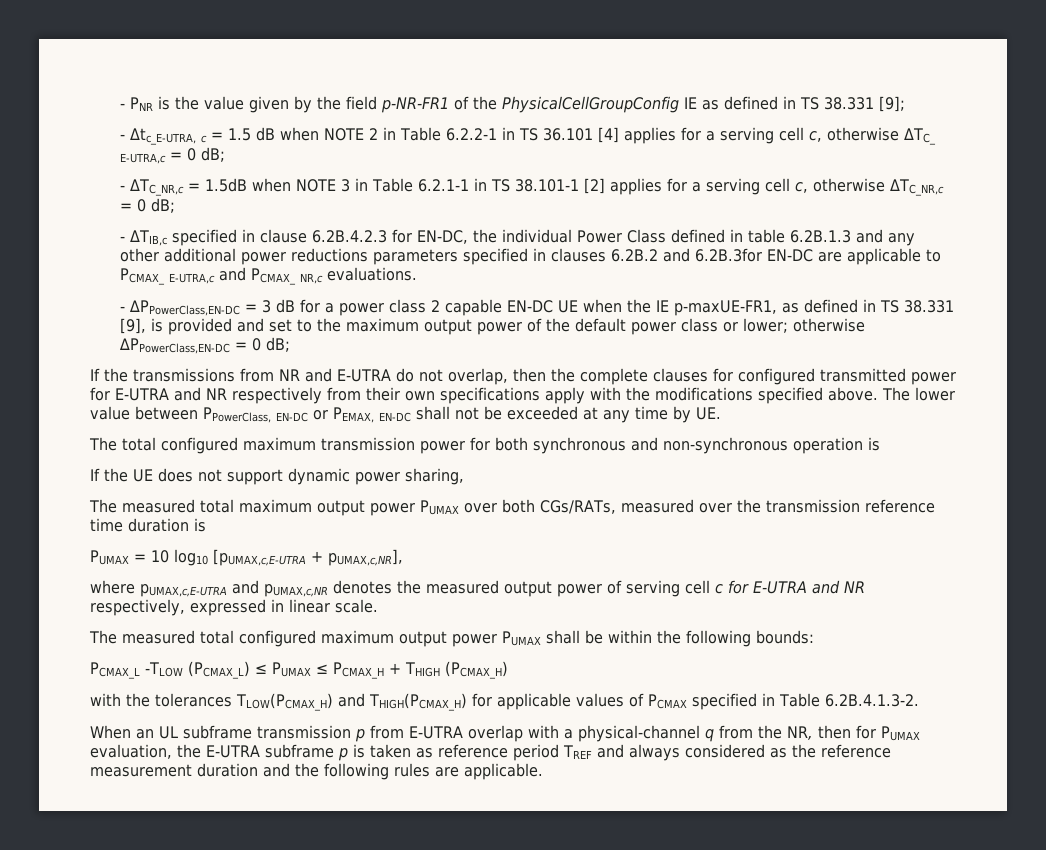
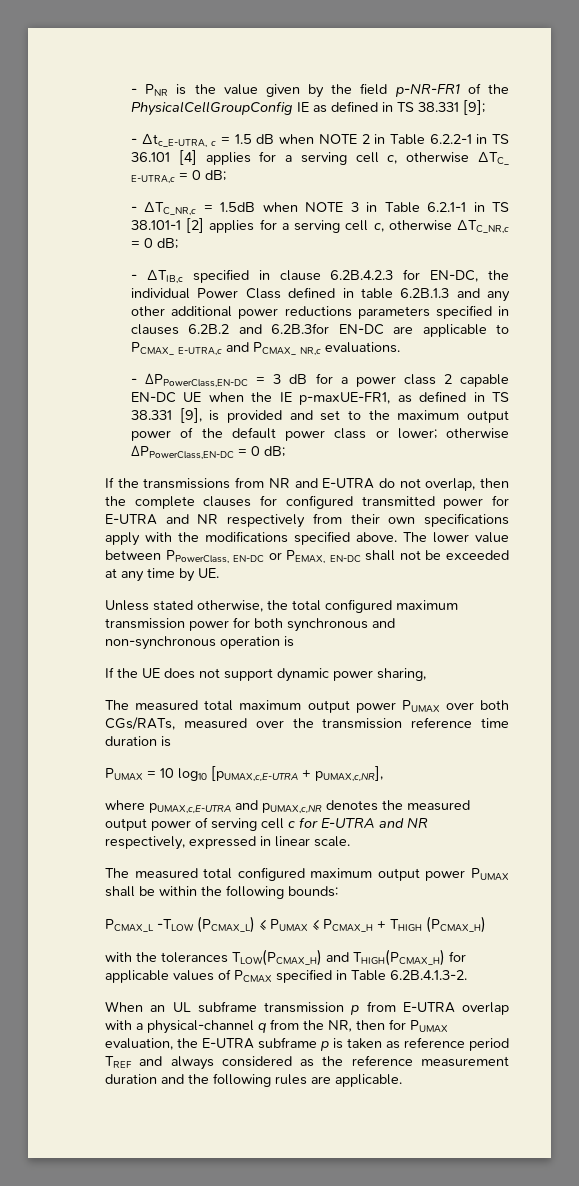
- The total configured maximum transmission power for both synchronous and non-synchronous operation is
+ Unless stated otherwise, the total configured maximum transmission power for both synchronous and non-synchronous operation is

